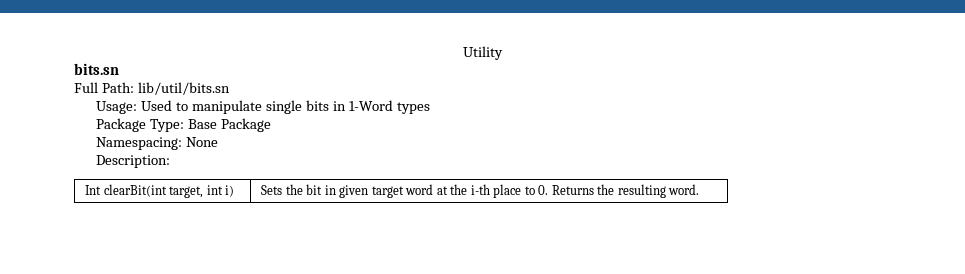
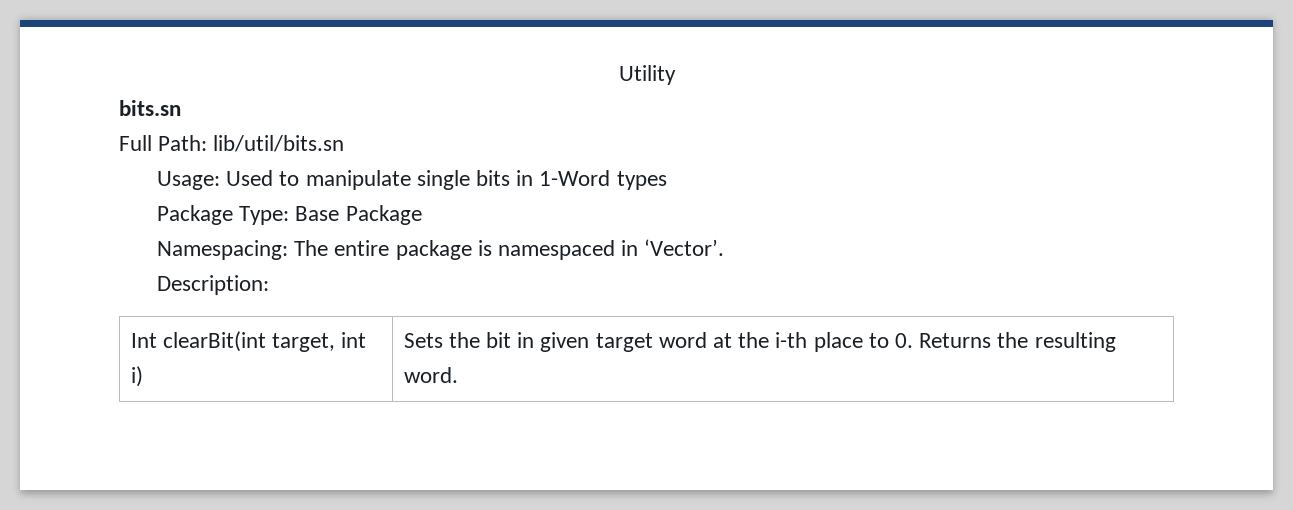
- Namespacing: None
+ Namespacing: The entire package is namespaced in ‘Vector’.

